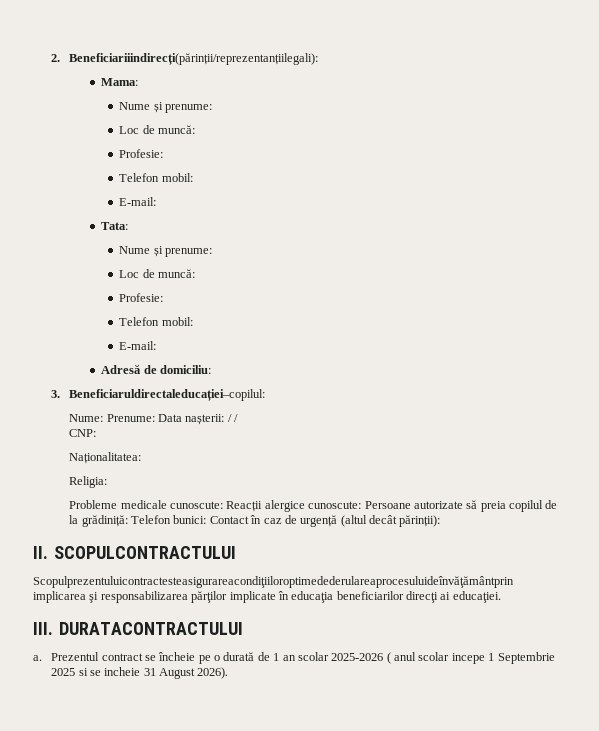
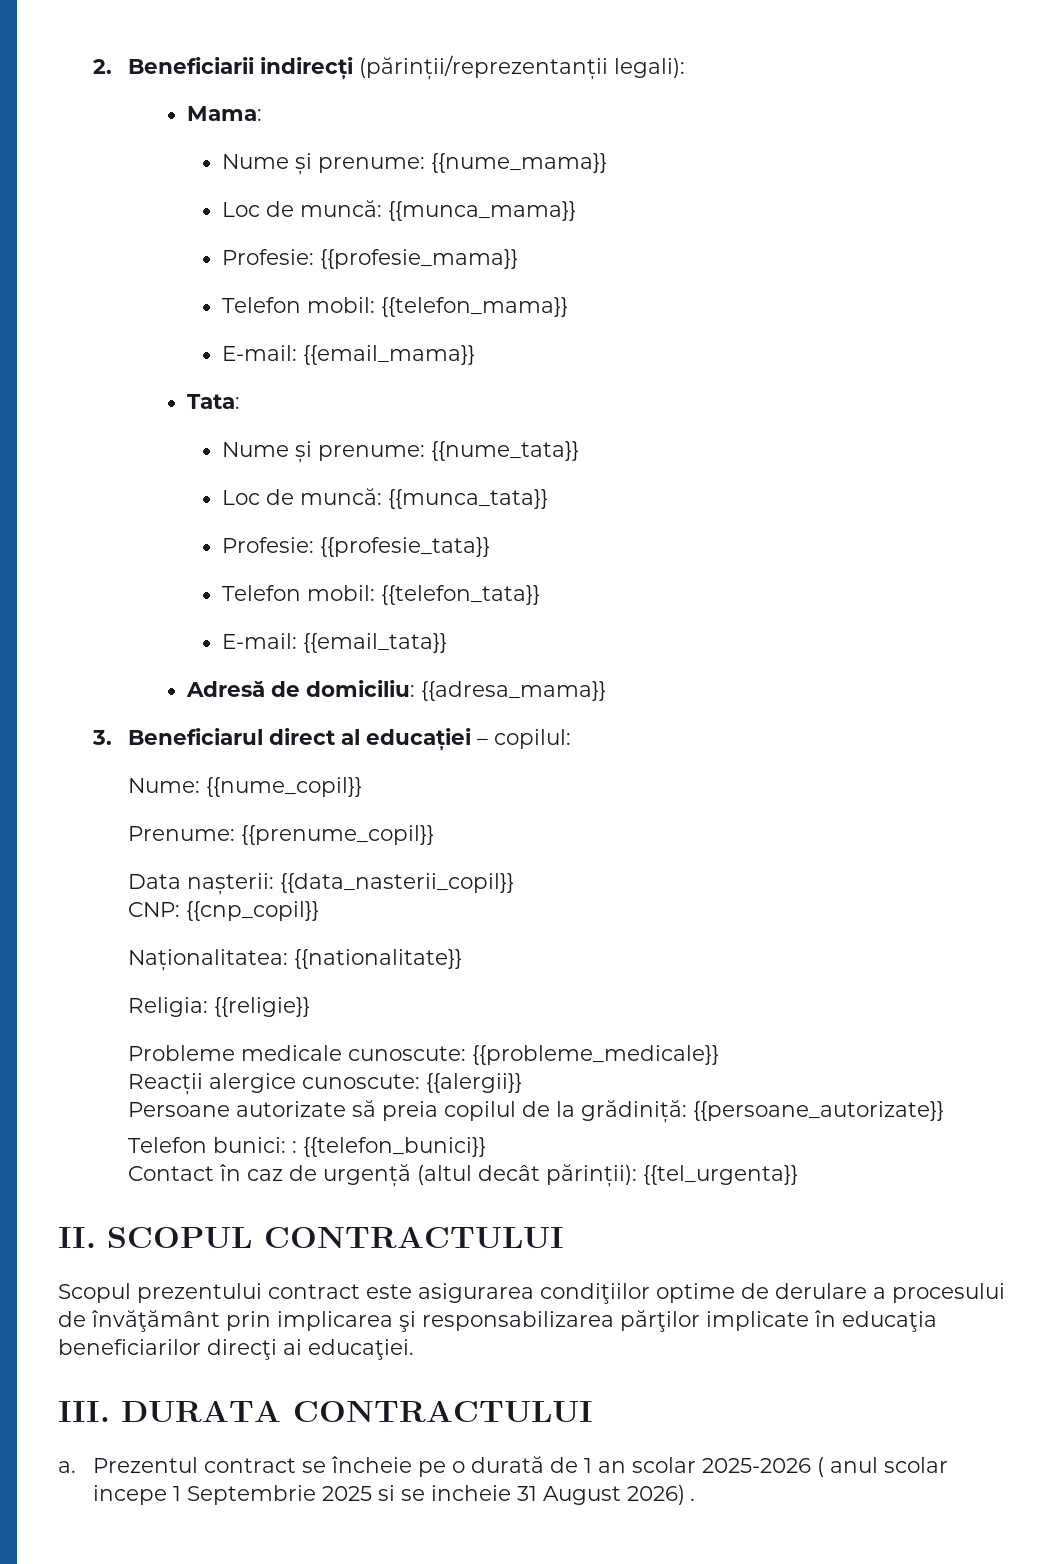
- 2. Beneficiariiindirecți(părinții/reprezentanțiilegali):
+ 2. Beneficiarii indirecți (părinții/reprezentanții legali):
  Mama:
- Nume și prenume:
- Loc de muncă:
- Profesie:
- Telefon mobil:
- E-mail:
+ Nume și prenume: {{nume_mama}}
+ Loc de muncă: {{munca_mama}}
+ Profesie: {{profesie_mama}}
+ Telefon mobil: {{telefon_mama}}
+ E-mail: {{email_mama}}
  Tata:
- Nume și prenume:
- Loc de muncă:
- Profesie:
- Telefon mobil:
- E-mail:
+ Nume și prenume: {{nume_tata}}
+ Loc de muncă: {{munca_tata}}
+ Profesie: {{profesie_tata}}
+ Telefon mobil: {{telefon_tata}}
+ E-mail: {{email_tata}}
- Adresă de domiciliu:
+ Adresă de domiciliu: {{adresa_mama}}
- 3. Beneficiaruldirectaleducației–copilul:
- Nume: Prenume: Data nașterii: / /
+ 3. Beneficiarul direct al educației – copilul:
+ Nume: {{nume_copil}}
+ Prenume: {{prenume_copil}}
+ Data nașterii: {{data_nasterii_copil}}
- CNP:
+ CNP: {{cnp_copil}}
- Naționalitatea:
+ Naționalitatea: {{nationalitate}}
- Religia:
+ Religia: {{religie}}
- Probleme medicale cunoscute: Reacții alergice cunoscute: Persoane autorizate să preia copilul de la grădiniță: Telefon bunici: Contact în caz de urgență (altul decât părinții):
+ Probleme medicale cunoscute: {{probleme_medicale}}
+ Reacții alergice cunoscute: {{alergii}}
+ Persoane autorizate să preia copilul de la grădiniță: {{persoane_autorizate}}
+ Telefon bunici: : {{telefon_bunici}}
+ Contact în caz de urgență (altul decât părinții): {{tel_urgenta}}
- II. SCOPULCONTRACTULUI
- Scopulprezentuluicontractesteasigurareacondiţiiloroptimedederulareaprocesuluideînvăţământprin implicarea şi responsabilizarea părţilor implicate în educaţia beneficiarilor direcţi ai educaţiei.
+ II. SCOPUL CONTRACTULUI
+ Scopul prezentului contract este asigurarea condiţiilor optime de derulare a procesului de învăţământ prin implicarea şi responsabilizarea părţilor implicate în educaţia beneficiarilor direcţi ai educaţiei.
- III. DURATACONTRACTULUI
+ III. DURATA CONTRACTULUI
- Prezentul contract se încheie pe o durată de 1 an scolar 2025-2026 ( anul scolar incepe 1 Septembrie 2025 si se incheie 31 August 2026).
+ Prezentul contract se încheie pe o durată de 1 an scolar 2025-2026 ( anul scolar incepe 1 Septembrie 2025 si se incheie 31 August 2026) .

